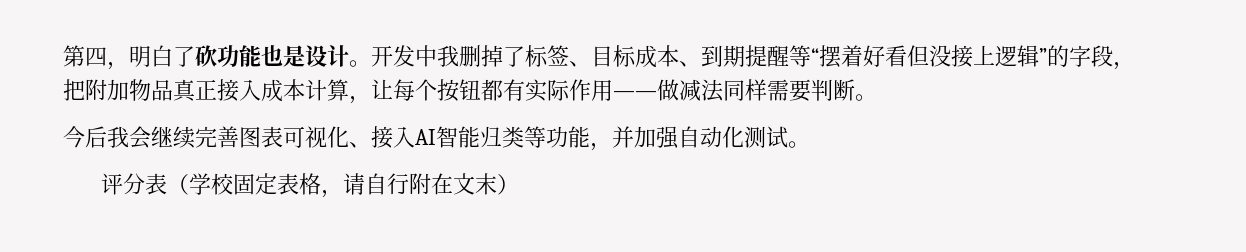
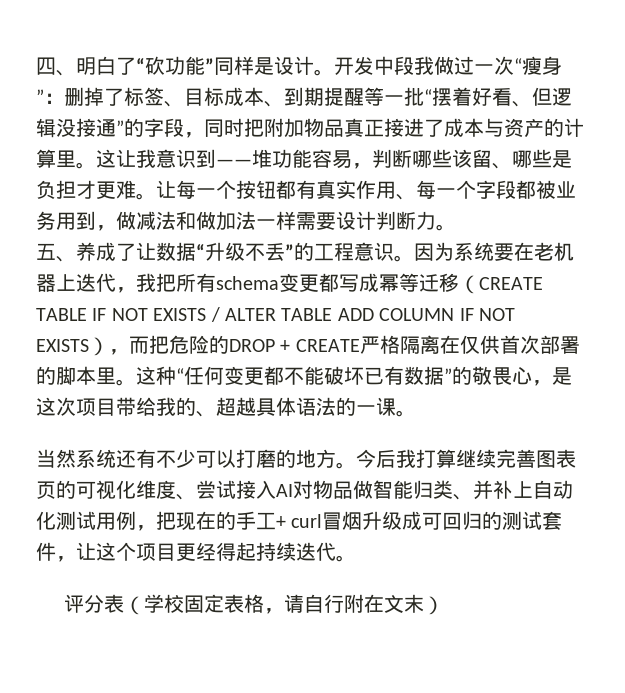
- 第四，明白了砍功能也是设计。开发中我删掉了标签、目标成本、到期提醒等“摆着好看但没接上逻辑”的字段，把附加物品真正接入成本计算，让每个按钮都有实际作用——做减法同样需要判断。
- 今后我会继续完善图表可视化、接入AI智能归类等功能，并加强自动化测试。
+ 四、明白了“砍功能”同样是设计。开发中段我做过一次“瘦身”：删掉了标签、目标成本、到期提醒等一批“摆着好看、但逻辑没接通”的字段，同时把附加物品真正接进了成本与资产的计算里。这让我意识到——堆功能容易，判断哪些该留、哪些是负担才更难。让每一个按钮都有真实作用、每一个字段都被业务用到，做减法和做加法一样需要设计判断力。
+ 五、养成了让数据“升级不丢”的工程意识。因为系统要在老机器上迭代，我把所有schema变更都写成幂等迁移（CREATE TABLE IF NOT EXISTS / ALTER TABLE ADD COLUMN IF NOT EXISTS），而把危险的DROP + CREATE严格隔离在仅供首次部署的脚本里。这种“任何变更都不能破坏已有数据”的敬畏心，是这次项目带给我的、超越具体语法的一课。
+ 当然系统还有不少可以打磨的地方。今后我打算继续完善图表页的可视化维度、尝试接入AI对物品做智能归类、并补上自动化测试用例，把现在的手工+ curl冒烟升级成可回归的测试套件，让这个项目更经得起持续迭代。

